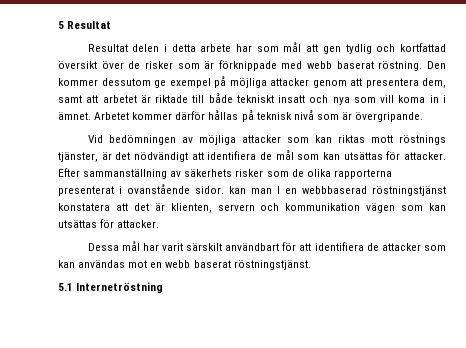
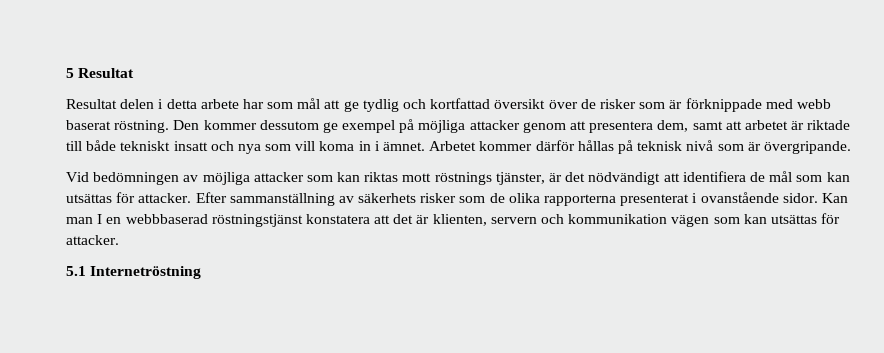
- Resultat delen i detta arbete har som mål att gen tydlig och kortfattad översikt över de risker som är förknippade med webb baserat röstning.
+ Resultat delen i detta arbete har som mål att ge tydlig och kortfattad översikt över de risker som är förknippade med webb baserat röstning.
- Efter sammanställning av säkerhets risker som de olika rapporterna presenterat i ovanstående sidor. kan man I en webbbaserad röstningstjänst konstatera att det är klienten, servern och kommunikation vägen som kan utsättas för attacker.
+ Efter sammanställning av säkerhets risker som de olika rapporterna presenterat i ovanstående sidor. Kan man I en webbbaserad röstningstjänst konstatera att det är klienten, servern och kommunikation vägen som kan utsättas för attacker.
- Dessa mål har varit särskilt användbart för att identifiera de attacker som kan användas mot en webb baserat röstningstjänst.

